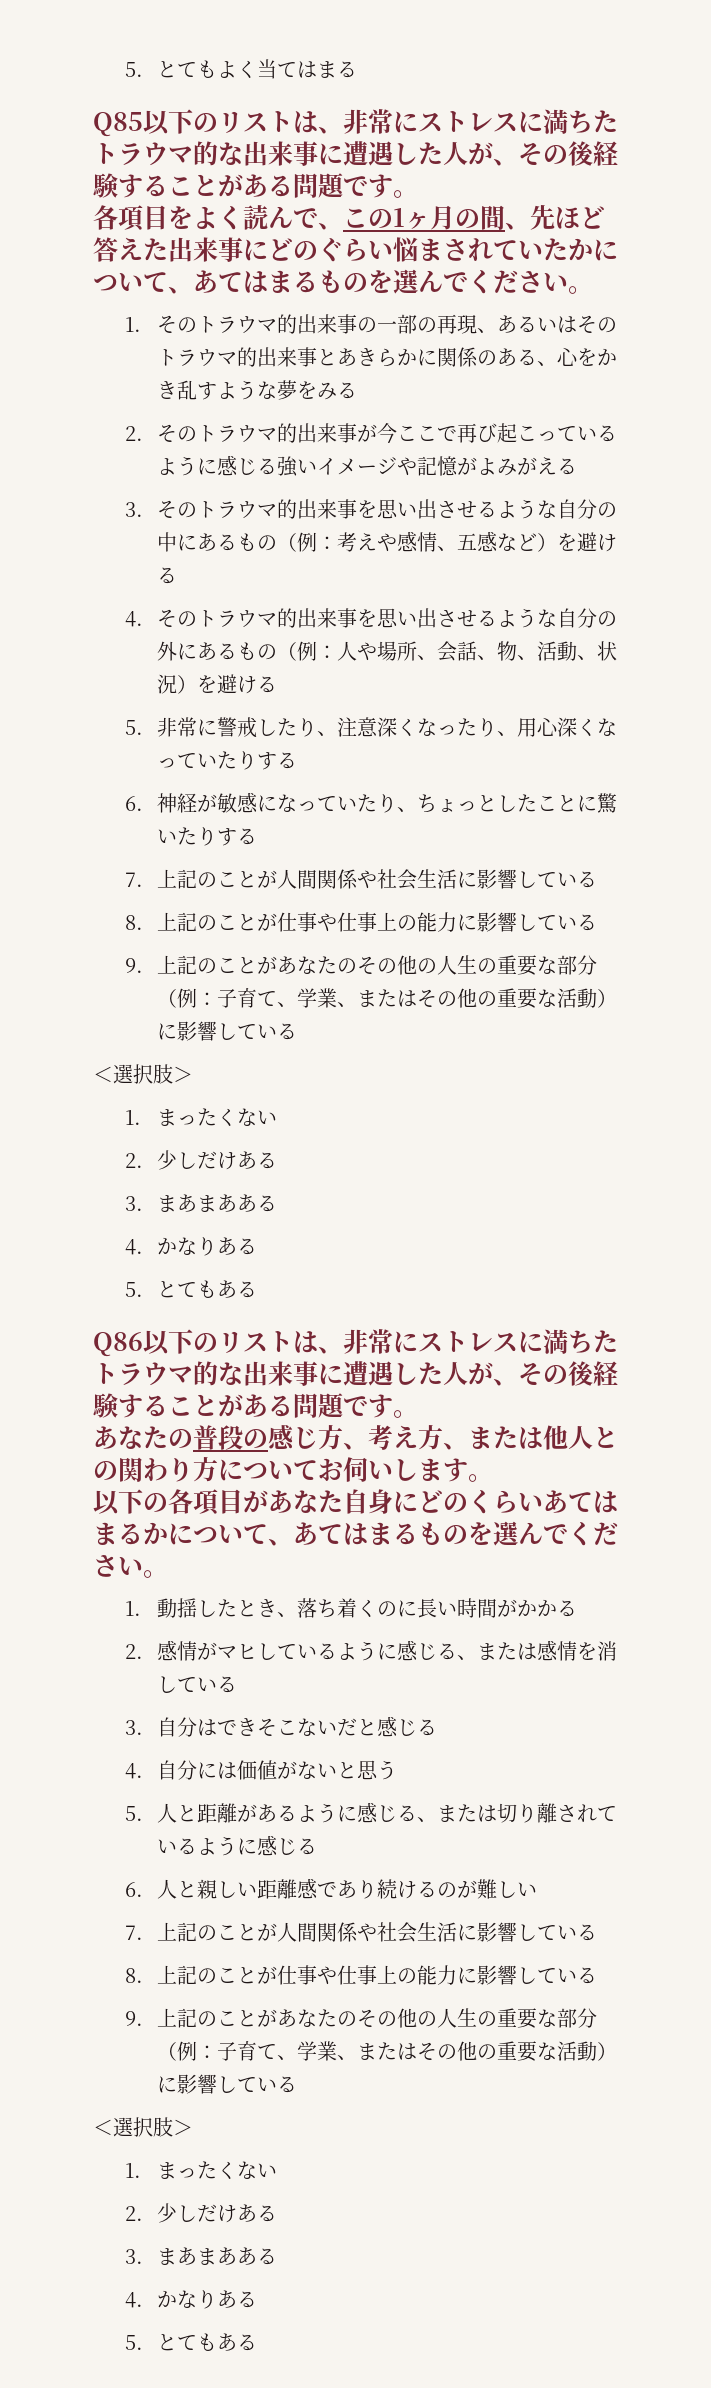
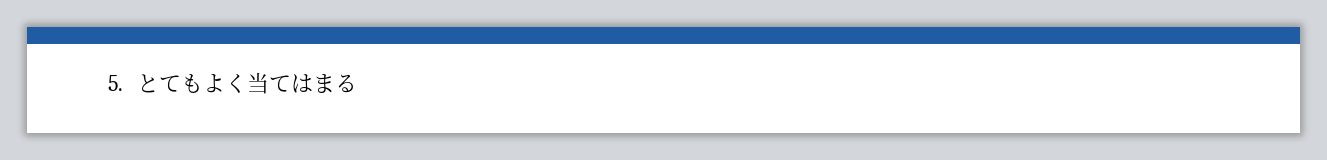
- Q85以下のリストは、非常にストレスに満ちたトラウマ的な出来事に遭遇した人が、その後経験することがある問題です。
- 各項目をよく読んで、この1ヶ月の間、先ほど答えた出来事にどのぐらい悩まされていたかについて、あてはまるものを選んでください。
- 1.そのトラウマ的出来事の一部の再現、あるいはそのトラウマ的出来事とあきらかに関係のある、心をかき乱すような夢をみる
- 2.そのトラウマ的出来事が今ここで再び起こっているように感じる強いイメージや記憶がよみがえる
- 3.そのトラウマ的出来事を思い出させるような自分の中にあるもの（例：考えや感情、五感など）を避ける
- 4.そのトラウマ的出来事を思い出させるような自分の外にあるもの（例：人や場所、会話、物、活動、状況）を避ける
- 5.非常に警戒したり、注意深くなったり、用心深くなっていたりする
- 6.神経が敏感になっていたり、ちょっとしたことに驚いたりする
- 7.上記のことが人間関係や社会生活に影響している
- 8.上記のことが仕事や仕事上の能力に影響している
- 9.上記のことがあなたのその他の人生の重要な部分（例：子育て、学業、またはその他の重要な活動）に影響している
- ＜選択肢＞
- 1.まったくない
- 2.少しだけある
- 3.まあまあある
- 4.かなりある
- 5.とてもある
- Q86以下のリストは、非常にストレスに満ちたトラウマ的な出来事に遭遇した人が、その後経験することがある問題です。
- あなたの普段の感じ方、考え方、または他人との関わり方についてお伺いします。
- 以下の各項目があなた自身にどのくらいあてはまるかについて、あてはまるものを選んでください。
- 1.動揺したとき、落ち着くのに長い時間がかかる
- 2.感情がマヒしているように感じる、または感情を消している
- 3.自分はできそこないだと感じる
- 4.自分には価値がないと思う
- 5.人と距離があるように感じる、または切り離されているように感じる
- 6.人と親しい距離感であり続けるのが難しい
- 7.上記のことが人間関係や社会生活に影響している
- 8.上記のことが仕事や仕事上の能力に影響している
- 9.上記のことがあなたのその他の人生の重要な部分（例：子育て、学業、またはその他の重要な活動）に影響している
- ＜選択肢＞
- 1.まったくない
- 2.少しだけある
- 3.まあまあある
- 4.かなりある
- 5.とてもある

